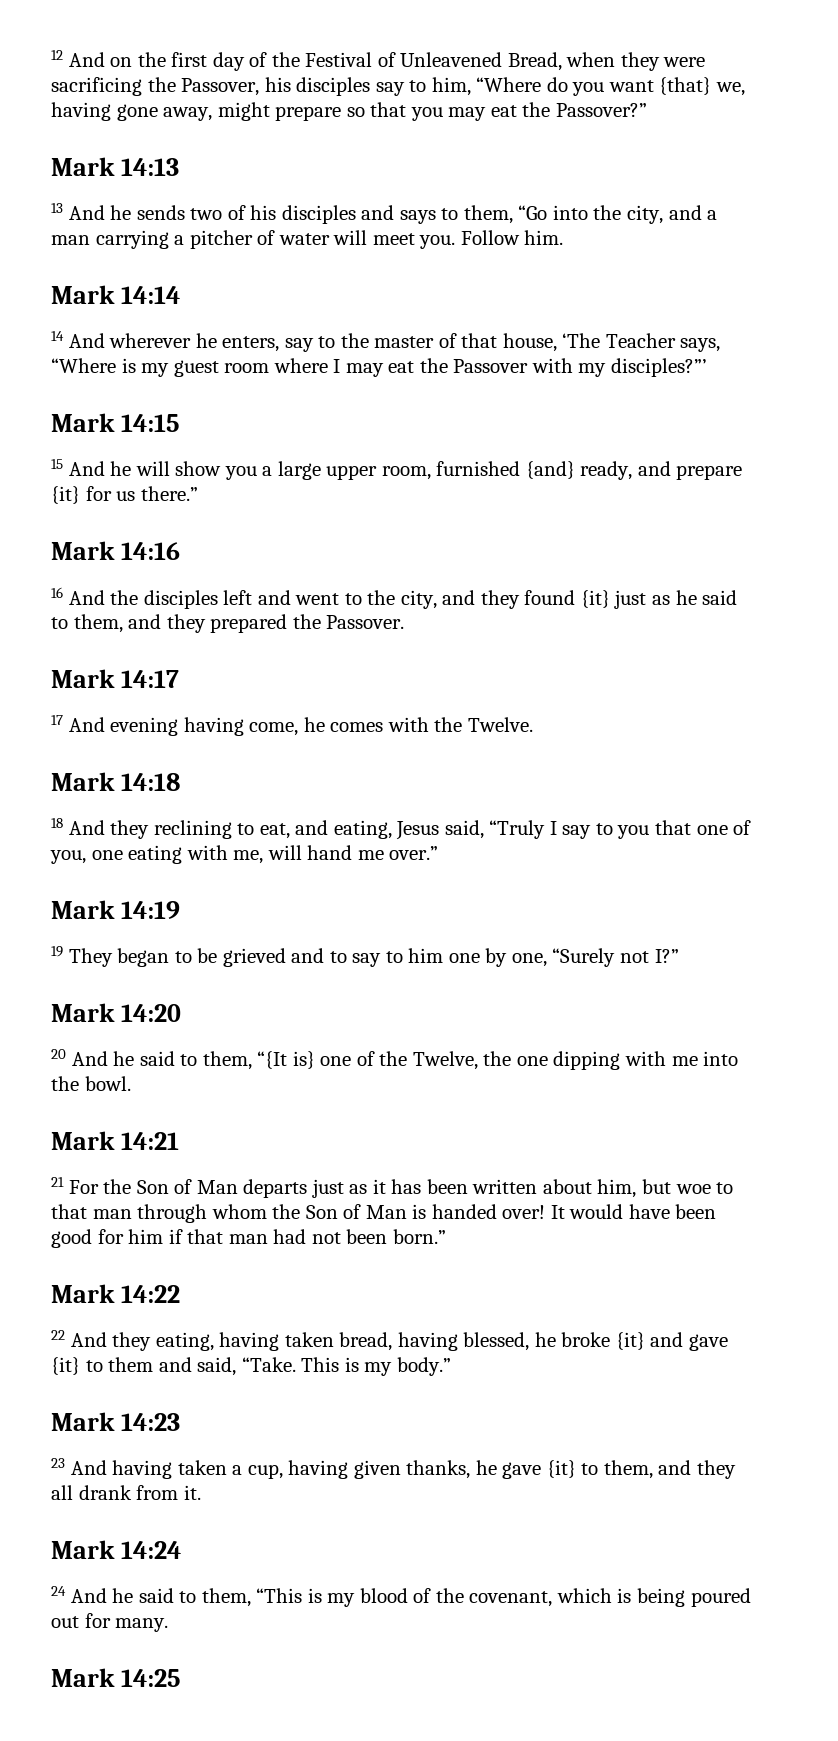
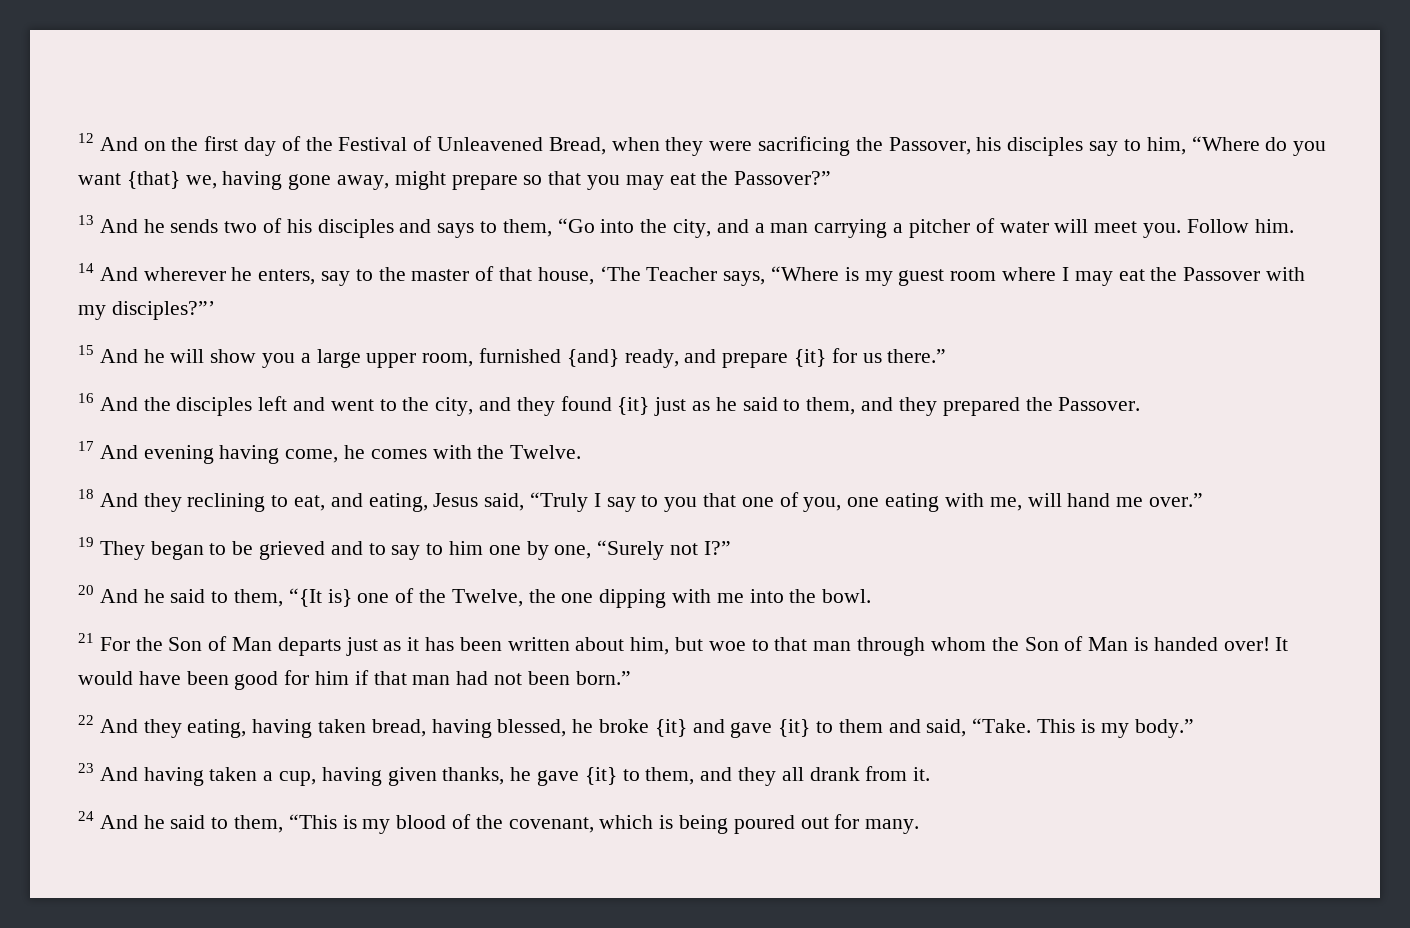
- Mark 14:13
- Mark 14:14
- Mark 14:15
- Mark 14:16
- Mark 14:17
- Mark 14:18
- Mark 14:19
- Mark 14:20
- Mark 14:21
- Mark 14:22
- Mark 14:23
- Mark 14:24
- Mark 14:25

